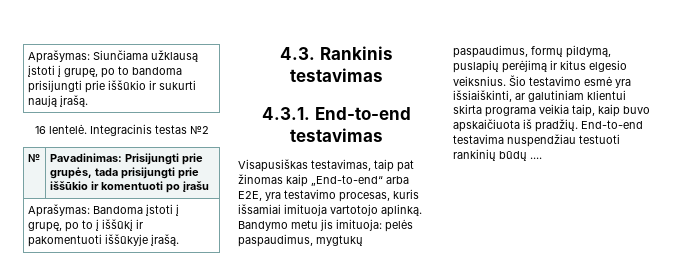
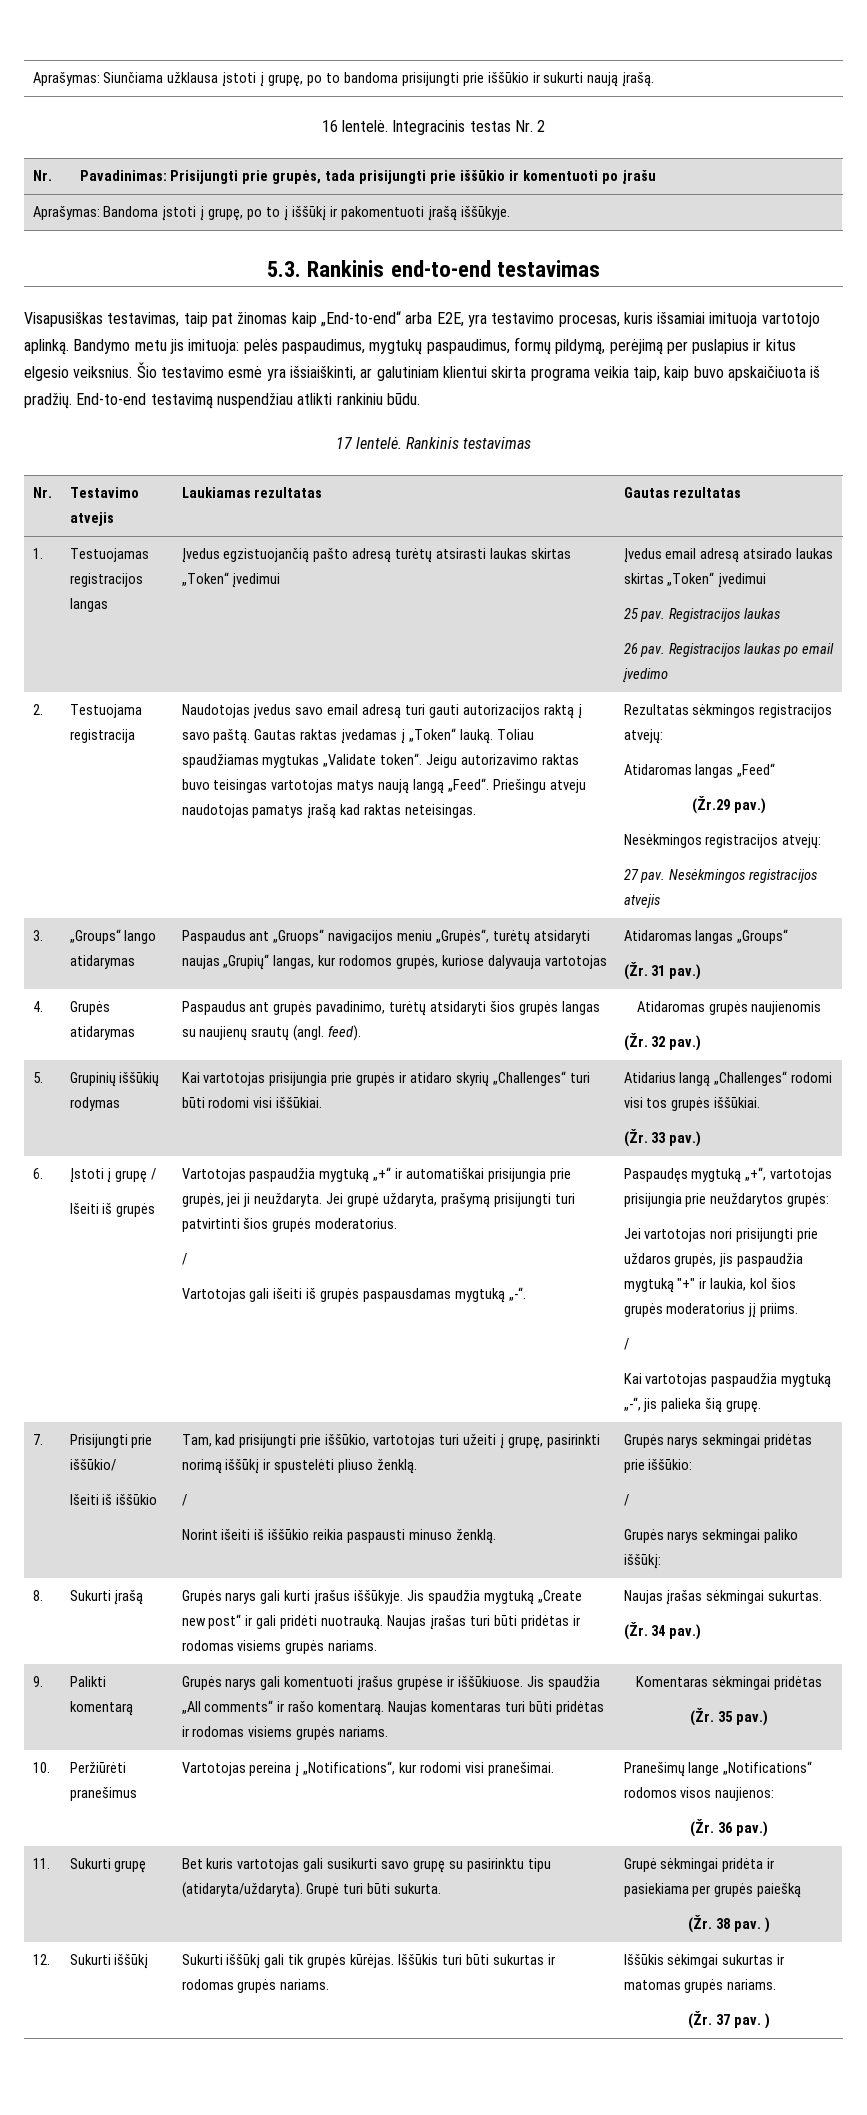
- Aprašymas: Siunčiama užklausą įstoti į grupę, po to bandoma prisijungti prie iššūkio ir sukurti naują įrašą.
+ Aprašymas: Siunčiama užklausa įstoti į grupę, po to bandoma prisijungti prie iššūkio ir sukurti naują įrašą.
- Integracinis testas №2
- № | Pavadinimas: Prisijungti prie grupės, tada prisijungti prie iššūkio ir komentuoti po įrašu
+ Integracinis testas Nr. 2
+ Nr. | Pavadinimas: Prisijungti prie grupės, tada prisijungti prie iššūkio ir komentuoti po įrašu
- Aprašymas: Bandoma įstoti į grupę, po to į iššūkį ir pakomentuoti iššūkyje įrašą.
- 4.3. Rankinis testavimas
- 4.3.1. End-to-end testavimas
+ Aprašymas: Bandoma įstoti į grupę, po to į iššūkį ir pakomentuoti įrašą iššūkyje.
+ 5.3. Rankinis end-to-end testavimas
- Bandymo metu jis imituoja: pelės paspaudimus, mygtukų paspaudimus, formų pildymą, puslapių perėjimą ir kitus elgesio veiksnius.
+ Bandymo metu jis imituoja: pelės paspaudimus, mygtukų paspaudimus, formų pildymą, perėjimą per puslapius ir kitus elgesio veiksnius.
- End-to-end testavima nuspendžiau testuoti rankinių būdų ....
+ End-to-end testavimą nuspendžiau atlikti rankiniu būdu.
+ 17 lentelė. Rankinis testavimas
+ Nr. | Testavimo atvejis | Laukiamas rezultatas | Gautas rezultatas
+ 1. | Testuojamas registracijos langas | Įvedus egzistuojančią pašto adresą turėtų atsirasti laukas skirtas „Token“ įvedimui | Įvedus email adresą atsirado laukas skirtas „Token“ įvedimui
+ 25 pav. Registracijos laukas
+ 26 pav. Registracijos laukas po email įvedimo
+ 2. | Testuojama registracija | Naudotojas įvedus savo email adresą turi gauti autorizacijos raktą į savo paštą. Gautas raktas įvedamas į „Token“ lauką. Toliau spaudžiamas mygtukas „Validate token“. Jeigu autorizavimo raktas buvo teisingas vartotojas matys naują langą „Feed“. Priešingu atveju naudotojas pamatys įrašą kad raktas neteisingas. | Rezultatas sėkmingos registracijos atvejų:
+ Atidaromas langas „Feed“
+ (Žr.29 pav.)
+ Nesėkmingos registracijos atvejų:
+ 27 pav. Nesėkmingos registracijos atvejis
+ 3. | „Groups“ lango atidarymas | Paspaudus ant „Gruops“ navigacijos meniu „Grupės“, turėtų atsidaryti naujas „Grupių“ langas, kur rodomos grupės, kuriose dalyvauja vartotojas | Atidaromas langas „Groups“
+ (Žr. 31 pav.)
+ 4. | Grupės atidarymas | Paspaudus ant grupės pavadinimo, turėtų atsidaryti šios grupės langas su naujienų srautų (angl. feed). | Atidaromas grupės naujienomis
+ (Žr. 32 pav.)
+ 5. | Grupinių iššūkių rodymas | Kai vartotojas prisijungia prie grupės ir atidaro skyrių „Challenges“ turi būti rodomi visi iššūkiai. | Atidarius langą „Challenges“ rodomi visi tos grupės iššūkiai.
+ (Žr. 33 pav.)
+ 6. | Įstoti į grupę /
+ Išeiti iš grupės | Vartotojas paspaudžia mygtuką „+“ ir automatiškai prisijungia prie grupės, jei ji neuždaryta. Jei grupė uždaryta, prašymą prisijungti turi patvirtinti šios grupės moderatorius.
+ /
+ Vartotojas gali išeiti iš grupės paspausdamas mygtuką „-“. | Paspaudęs mygtuką „+“, vartotojas prisijungia prie neuždarytos grupės:
+ Jei vartotojas nori prisijungti prie uždaros grupės, jis paspaudžia mygtuką "+" ir laukia, kol šios grupės moderatorius jį priims.
+ /
+ Kai vartotojas paspaudžia mygtuką „-“, jis palieka šią grupę.
+ 7. | Prisijungti prie iššūkio/
+ Išeiti iš iššūkio | Tam, kad prisijungti prie iššūkio, vartotojas turi užeiti į grupę, pasirinkti norimą iššūkį ir spustelėti pliuso ženklą.
+ /
+ Norint išeiti iš iššūkio reikia paspausti minuso ženklą. | Grupės narys sekmingai pridėtas prie iššūkio:
+ /
+ Grupės narys sekmingai paliko iššūkį:
+ 8. | Sukurti įrašą | Grupės narys gali kurti įrašus iššūkyje. Jis spaudžia mygtuką „Create new post“ ir gali pridėti nuotrauką. Naujas įrašas turi būti pridėtas ir rodomas visiems grupės nariams. | Naujas įrašas sėkmingai sukurtas.
+ (Žr. 34 pav.)
+ 9. | Palikti komentarą | Grupės narys gali komentuoti įrašus grupėse ir iššūkiuose. Jis spaudžia „All comments“ ir rašo komentarą. Naujas komentaras turi būti pridėtas ir rodomas visiems grupės nariams. | Komentaras sėkmingai pridėtas
+ (Žr. 35 pav.)
+ 10. | Peržiūrėti pranešimus | Vartotojas pereina į „Notifications“, kur rodomi visi pranešimai. | Pranešimų lange „Notifications“ rodomos visos naujienos:
+ (Žr. 36 pav.)
+ 11. | Sukurti grupę | Bet kuris vartotojas gali susikurti savo grupę su pasirinktu tipu (atidaryta/uždaryta). Grupė turi būti sukurta. | Grupė sėkmingai pridėta ir pasiekiama per grupės paiešką
+ (Žr. 38 pav. )
+ 12. | Sukurti iššūkį | Sukurti iššūkį gali tik grupės kūrėjas. Iššūkis turi būti sukurtas ir rodomas grupės nariams. | Iššūkis sėkimgai sukurtas ir matomas grupės nariams.
+ (Žr. 37 pav. )

